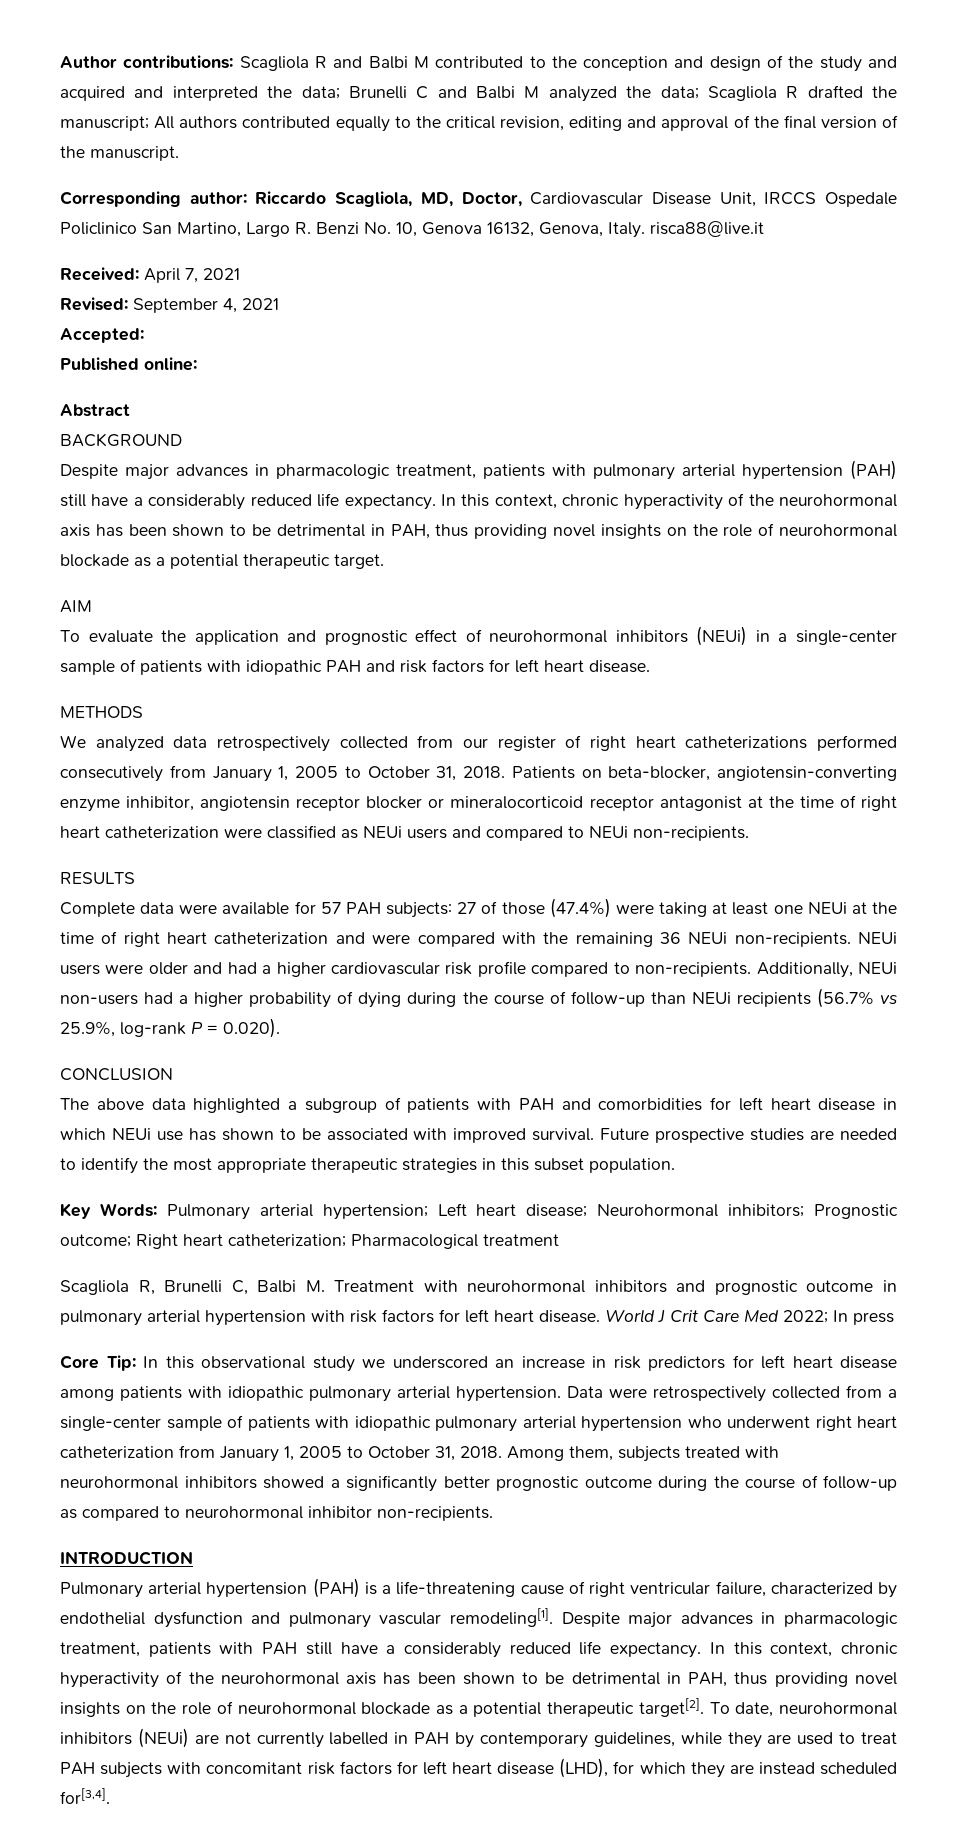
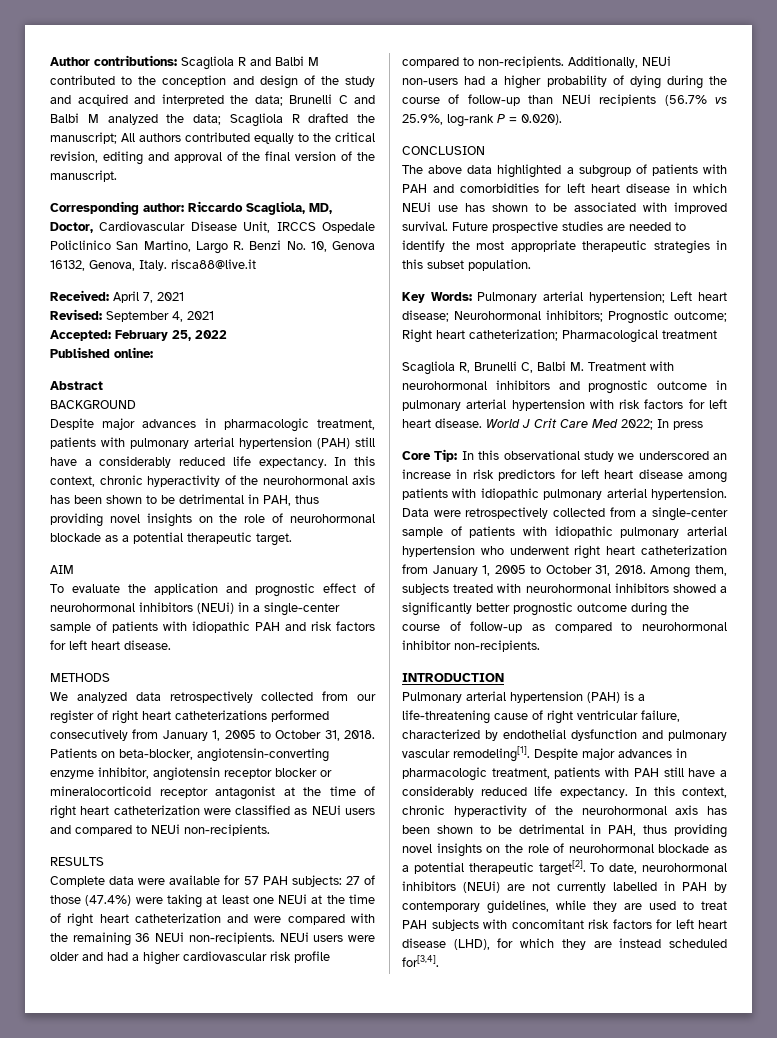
- Accepted:
+ Accepted: February 25, 2022

